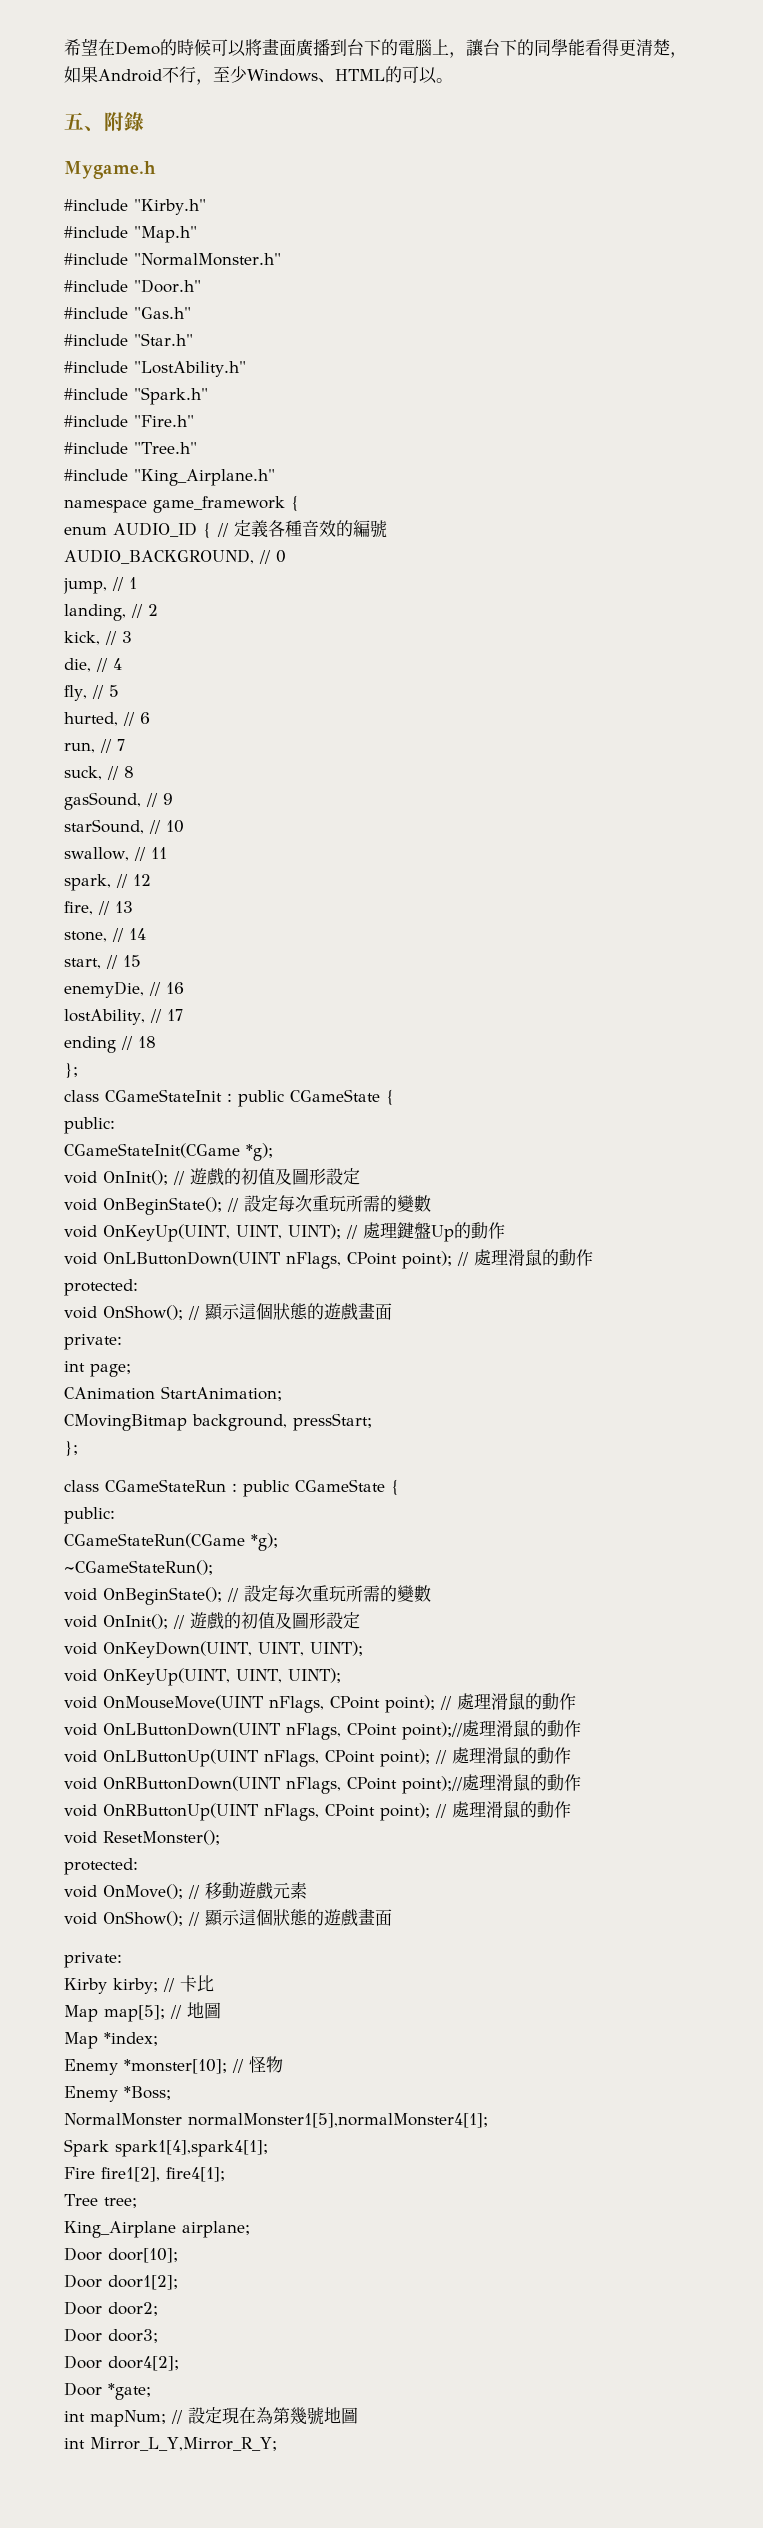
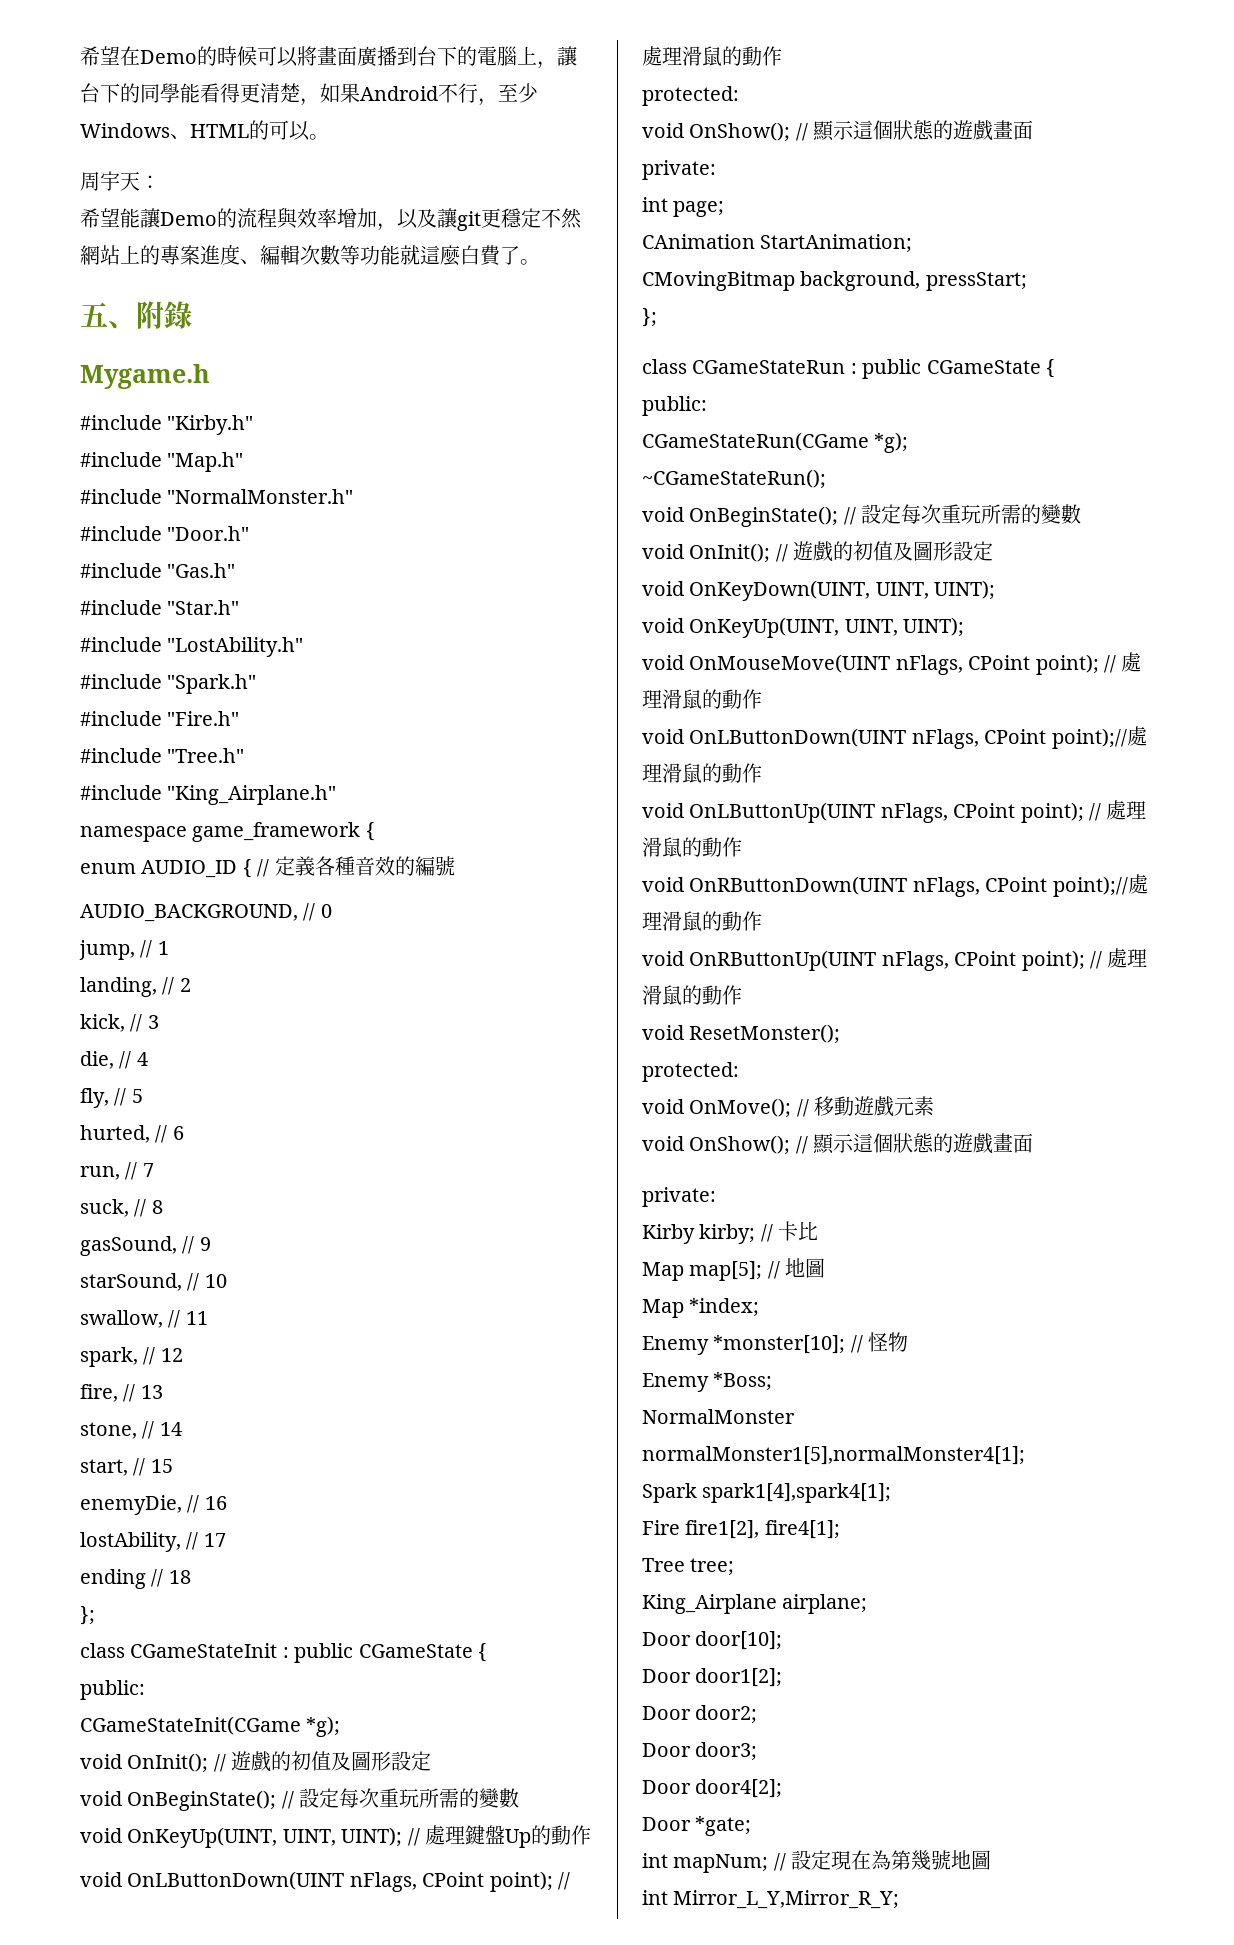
+ 周宇天：
+ 希望能讓Demo的流程與效率增加，以及讓git更穩定不然網站上的專案進度、編輯次數等功能就這麼白費了。

